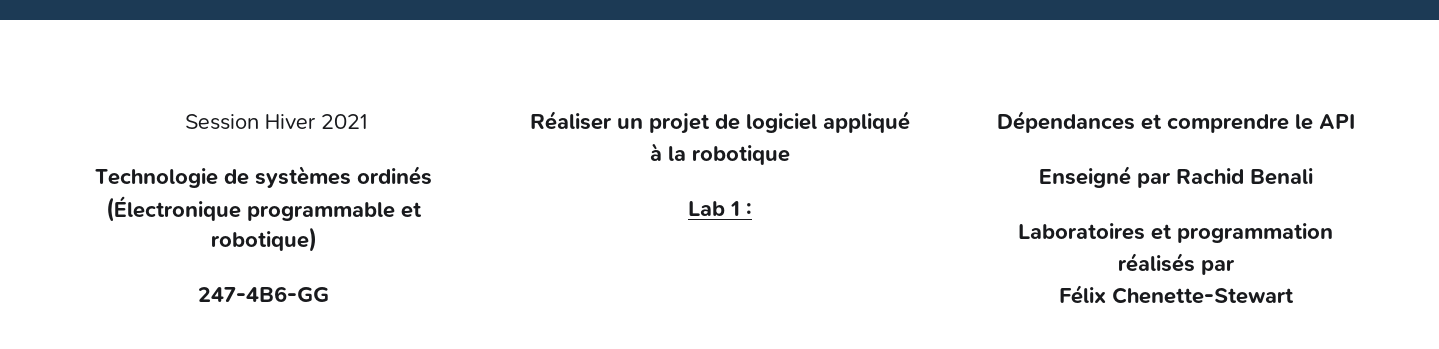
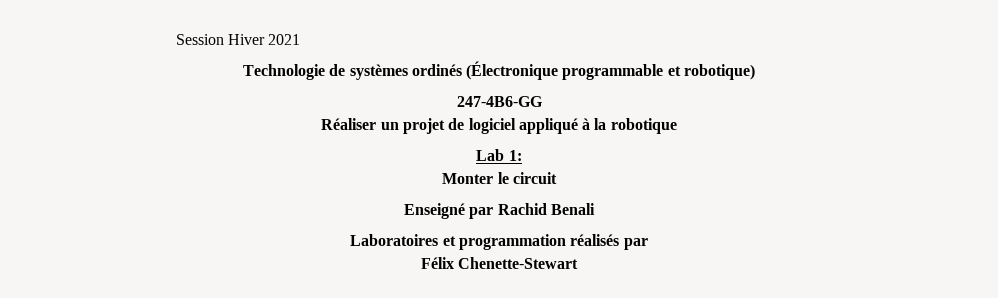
- Lab 1 :
- Dépendances et comprendre le API
+ Lab 1:
+ Monter le circuit

